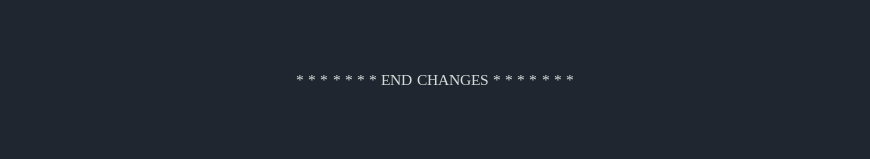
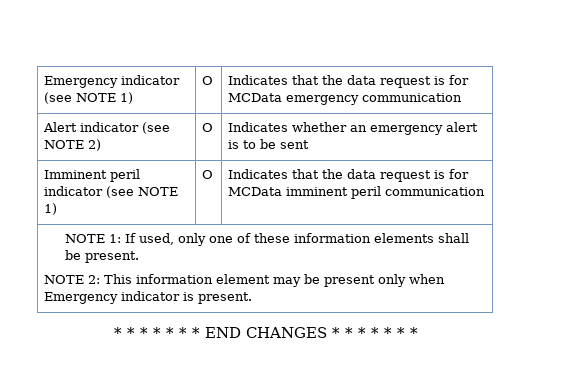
+ Emergency indicator (see NOTE 1) | O | Indicates that the data request is for MCData emergency communication
+ Alert indicator (see NOTE 2) | O | Indicates whether an emergency alert is to be sent
+ Imminent peril indicator (see NOTE 1) | O | Indicates that the data request is for MCData imminent peril communication
+ NOTE 1: If used, only one of these information elements shall be present.
+ NOTE 2: This information element may be present only when Emergency indicator is present.

